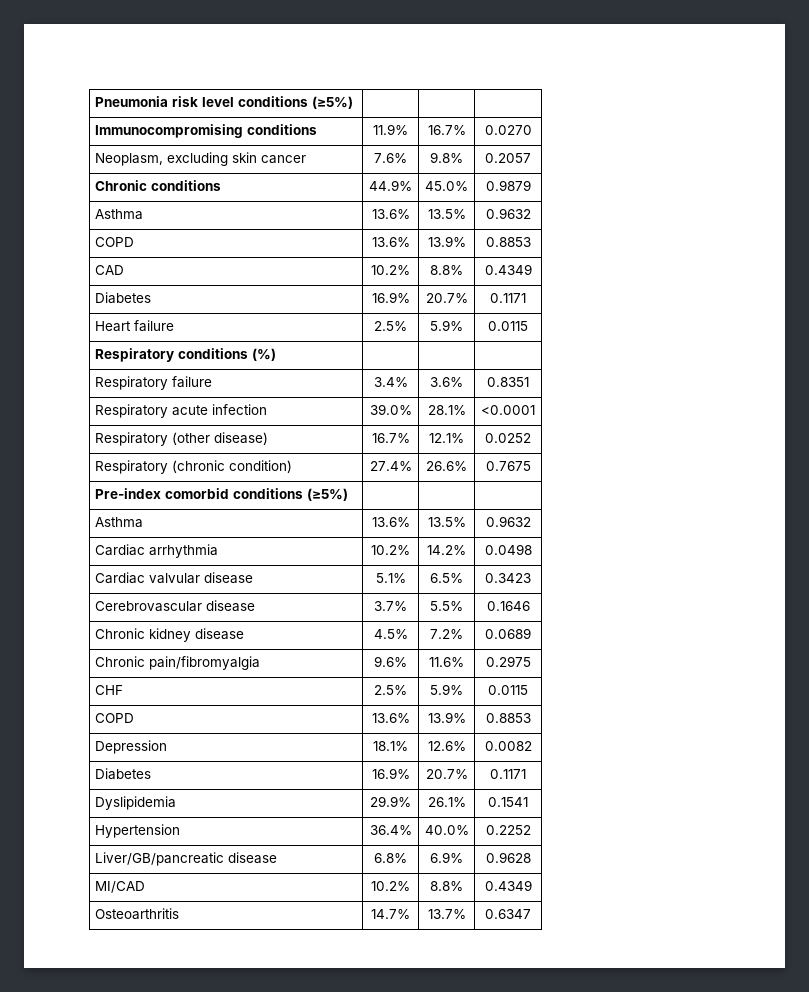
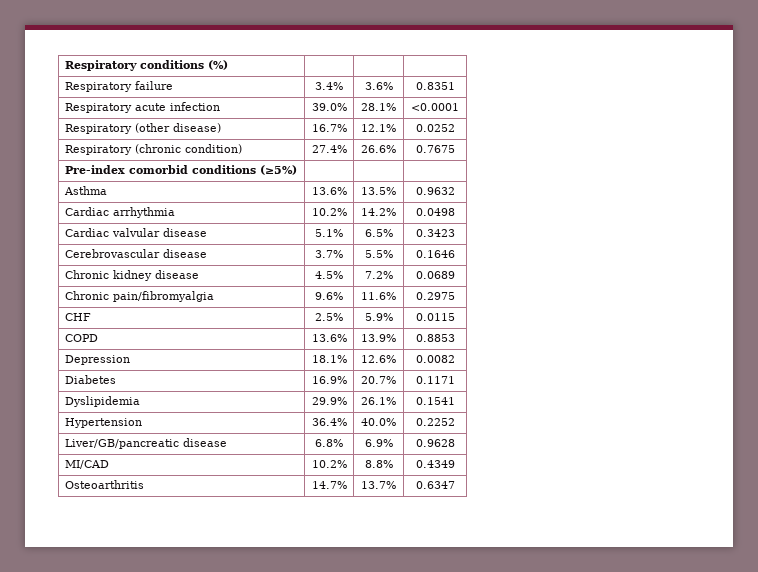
- Pneumonia risk level conditions (≥5%) | | |
- Immunocompromising conditions | 11.9% | 16.7% | 0.0270
- Neoplasm, excluding skin cancer | 7.6% | 9.8% | 0.2057
- Chronic conditions | 44.9% | 45.0% | 0.9879
- Asthma | 13.6% | 13.5% | 0.9632
- COPD | 13.6% | 13.9% | 0.8853
- CAD | 10.2% | 8.8% | 0.4349
- Diabetes | 16.9% | 20.7% | 0.1171
- Heart failure | 2.5% | 5.9% | 0.0115

